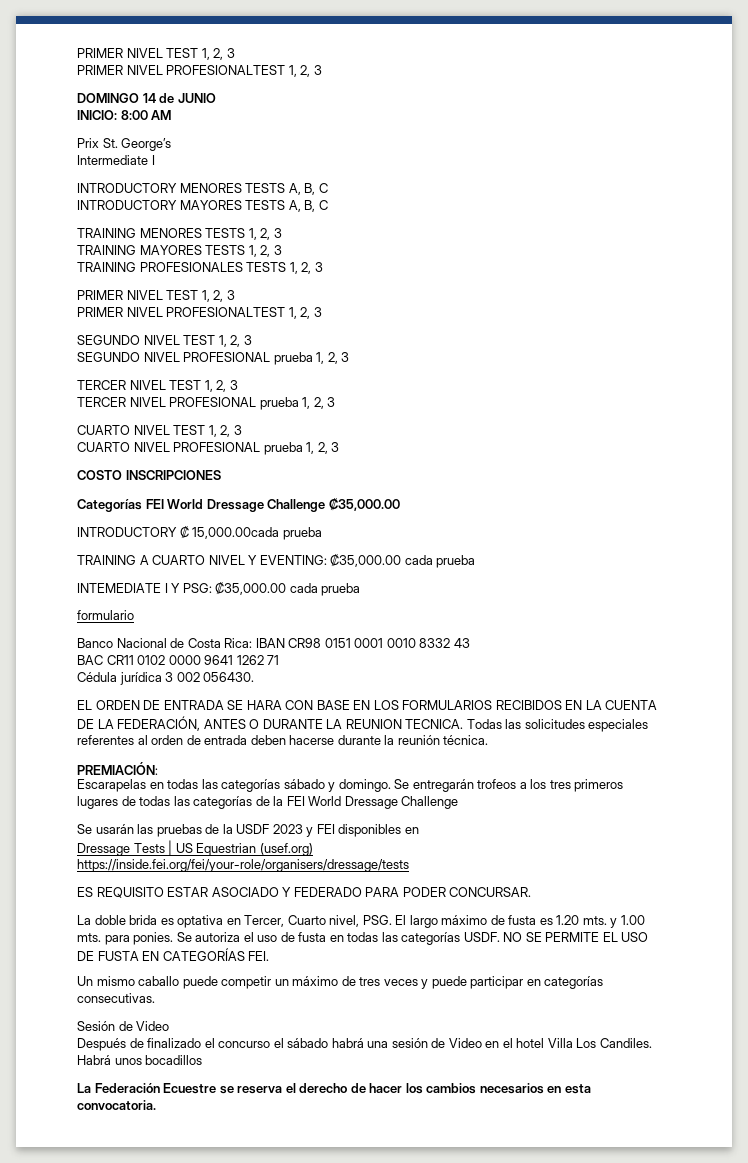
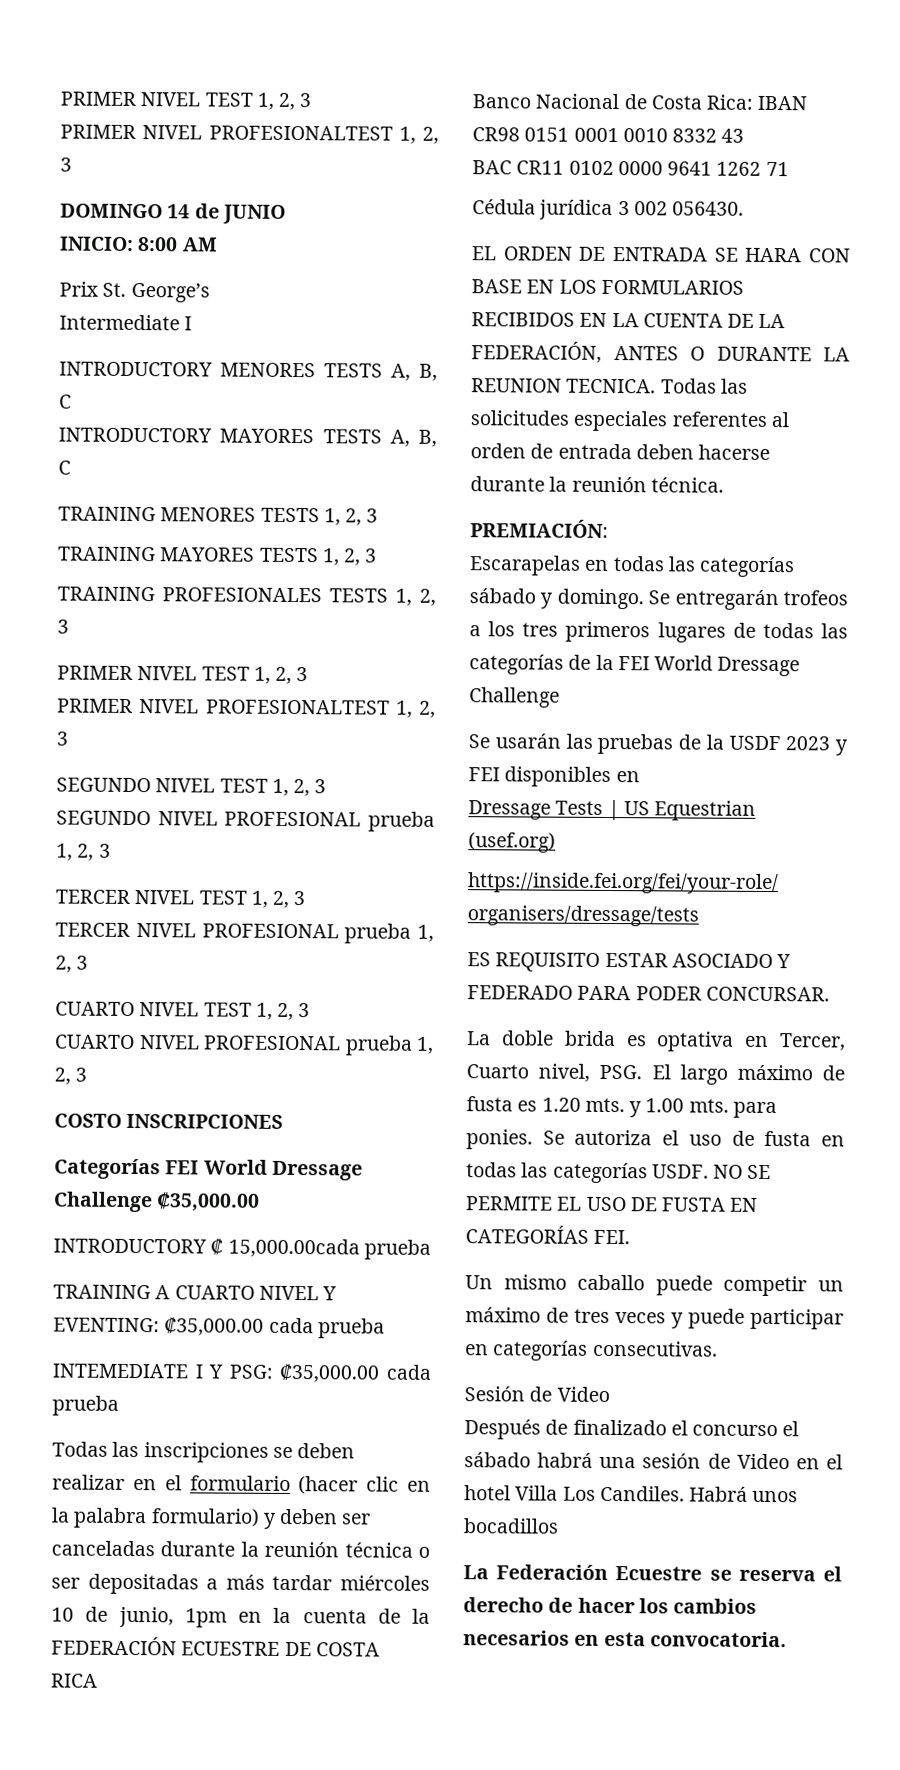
- formulario
+ Todas las inscripciones se deben realizar en el formulario (hacer clic en la palabra formulario) y deben ser canceladas durante la reunión técnica o ser depositadas a más tardar miércoles 10 de junio, 1pm en la cuenta de la FEDERACIÓN ECUESTRE DE COSTA RICA

